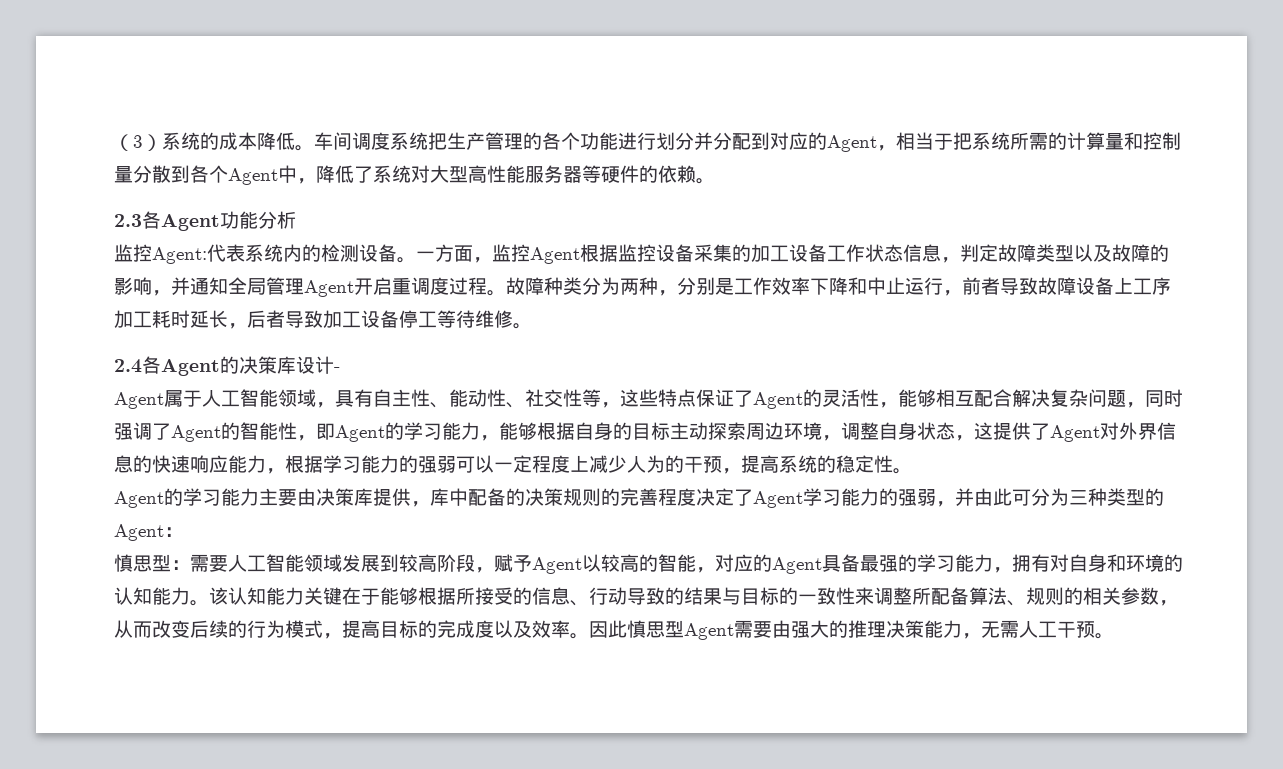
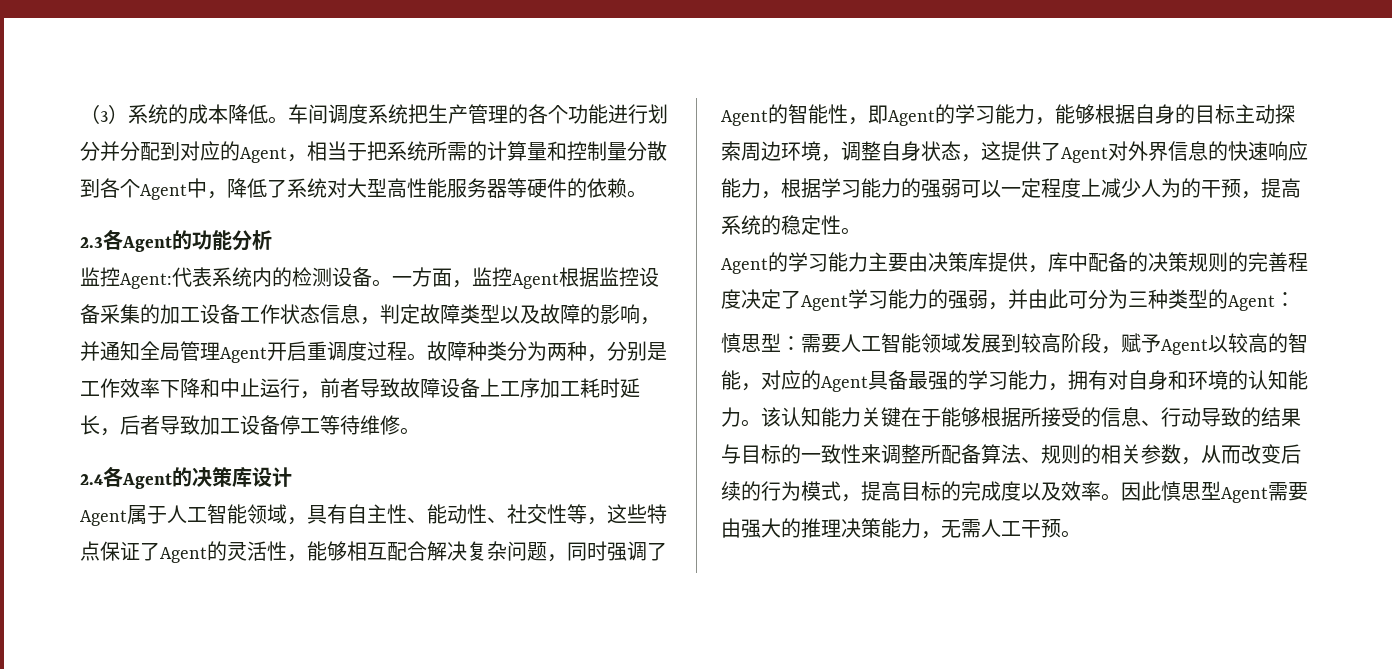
- 2.3各Agent功能分析
+ 2.3各Agent的功能分析
- 2.4各Agent的决策库设计-
+ 2.4各Agent的决策库设计

